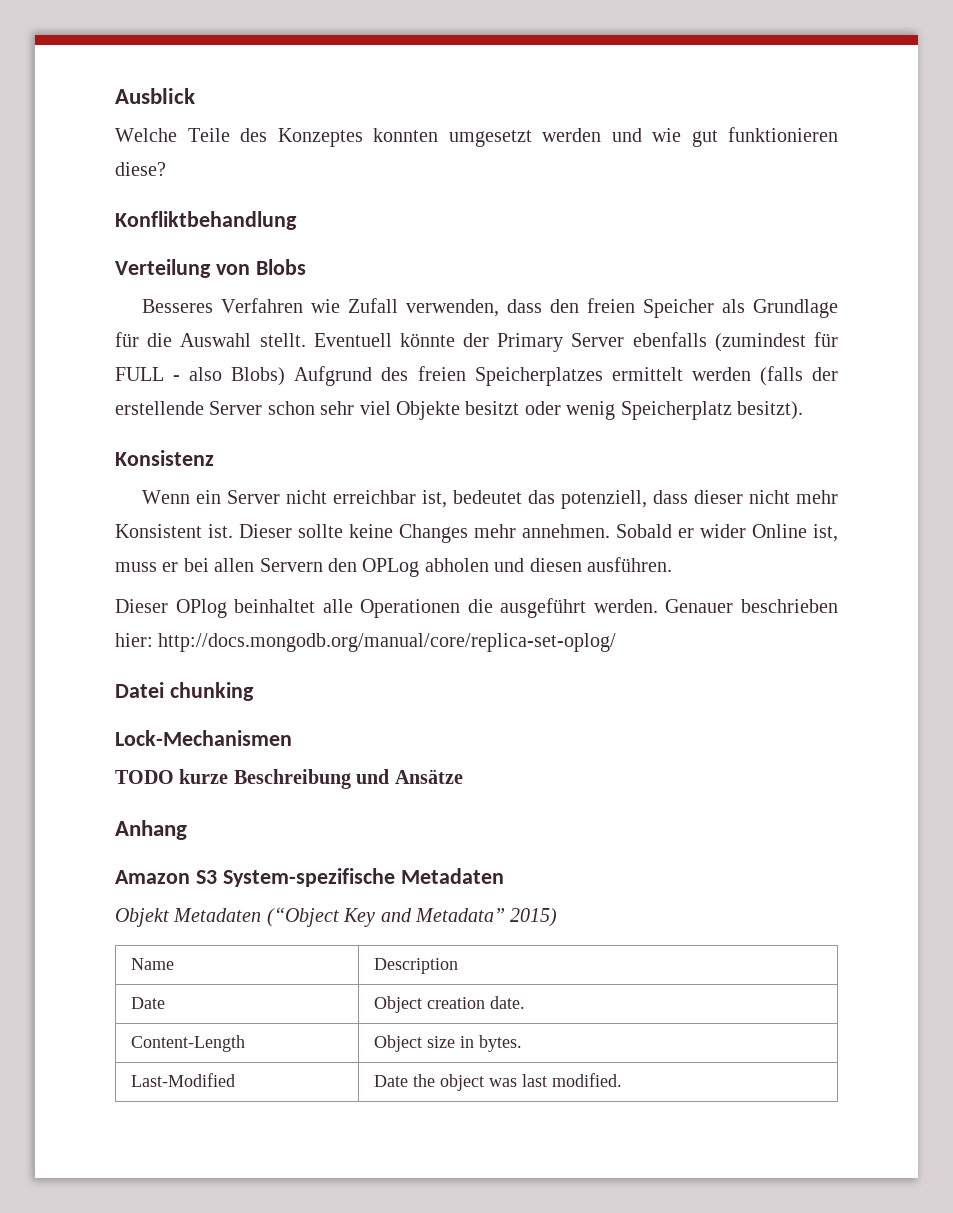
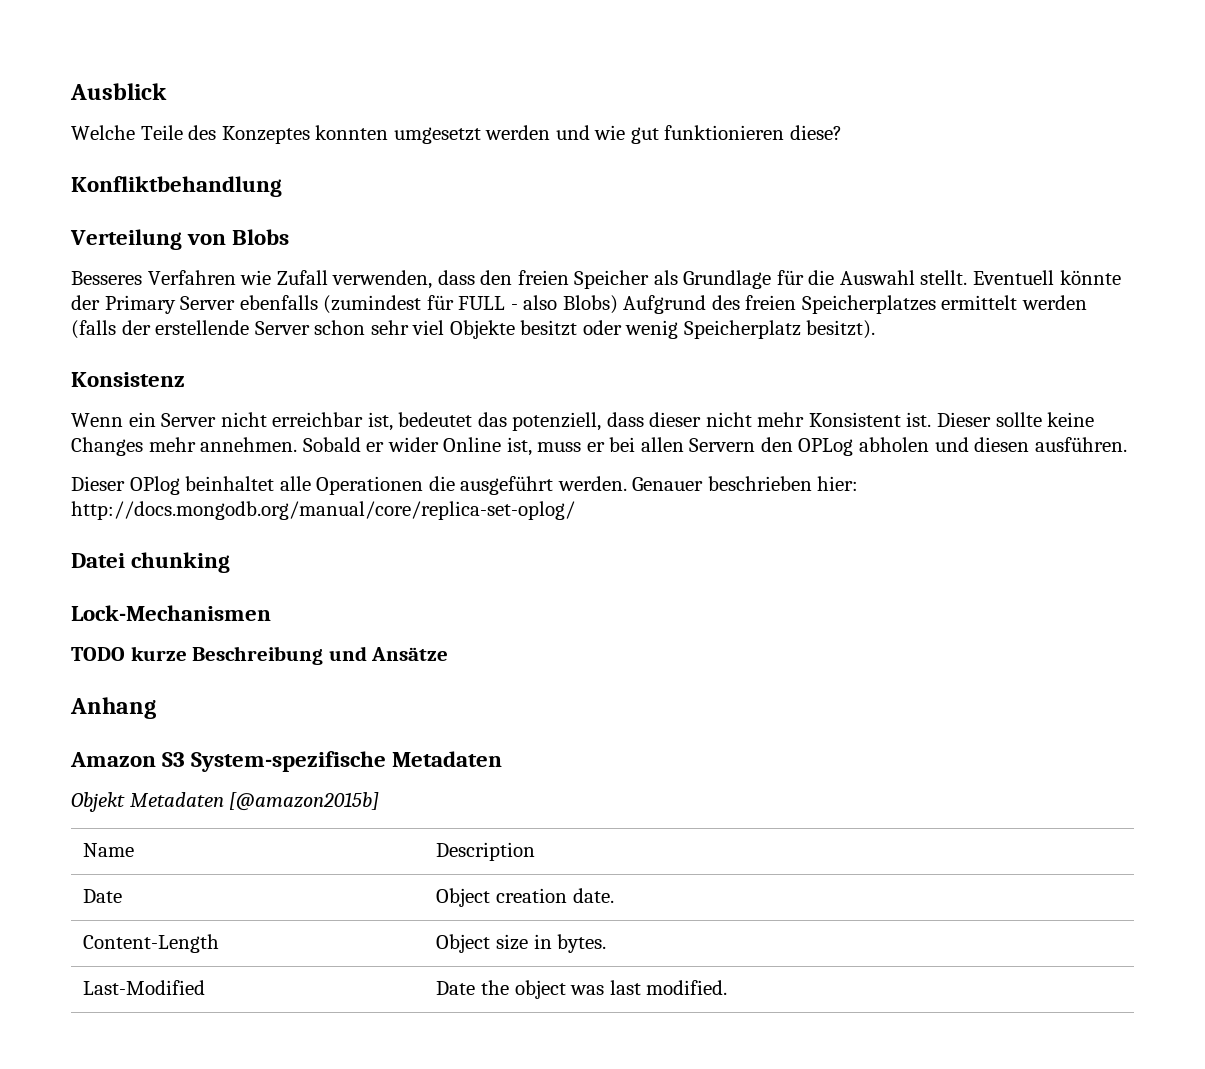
- Objekt Metadaten (“Object Key and Metadata” 2015)
+ Objekt Metadaten [@amazon2015b]

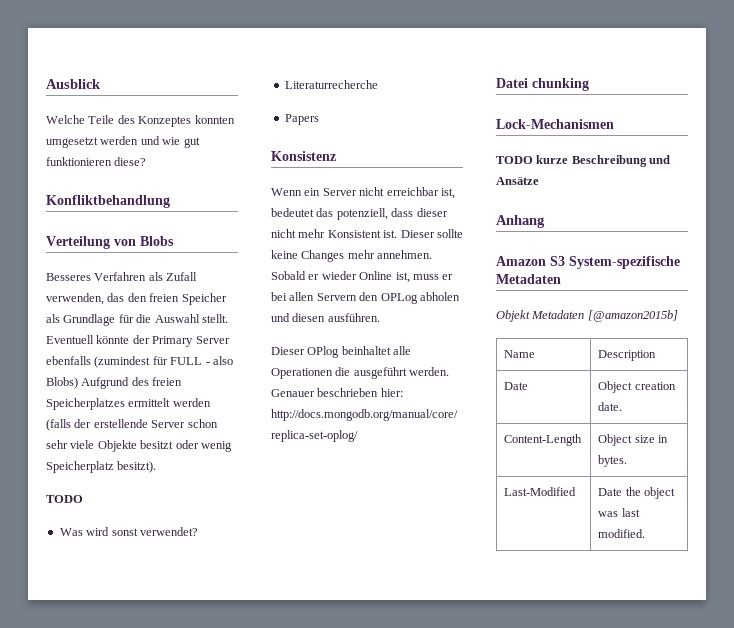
- Besseres Verfahren wie Zufall verwenden, dass den freien Speicher als Grundlage für die Auswahl stellt.
+ Besseres Verfahren als Zufall verwenden, das den freien Speicher als Grundlage für die Auswahl stellt.
- Eventuell könnte der Primary Server ebenfalls (zumindest für FULL - also Blobs) Aufgrund des freien Speicherplatzes ermittelt werden (falls der erstellende Server schon sehr viel Objekte besitzt oder wenig Speicherplatz besitzt).
+ Eventuell könnte der Primary Server ebenfalls (zumindest für FULL - also Blobs) Aufgrund des freien Speicherplatzes ermittelt werden (falls der erstellende Server schon sehr viele Objekte besitzt oder wenig Speicherplatz besitzt).
+ TODO
+ Was wird sonst verwendet?
+ Literaturrecherche
+ Papers
- Sobald er wider Online ist, muss er bei allen Servern den OPLog abholen und diesen ausführen.
+ Sobald er wieder Online ist, muss er bei allen Servern den OPLog abholen und diesen ausführen.

